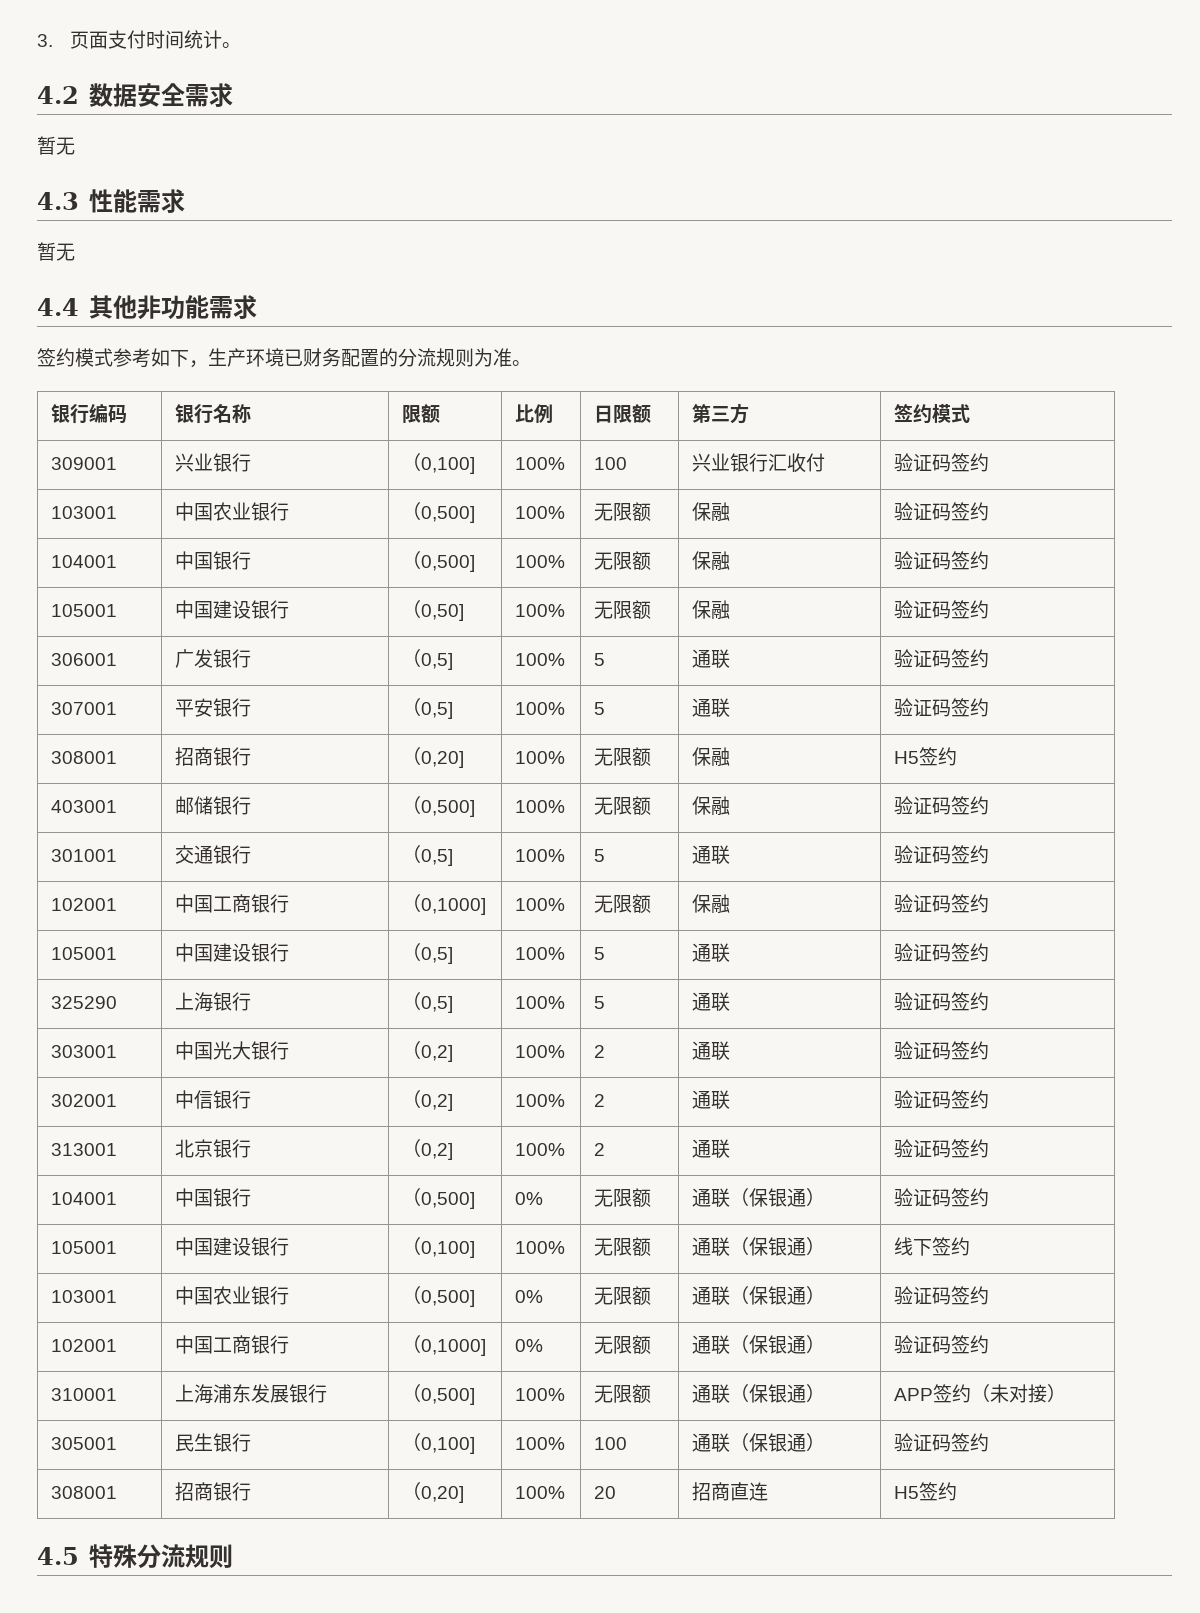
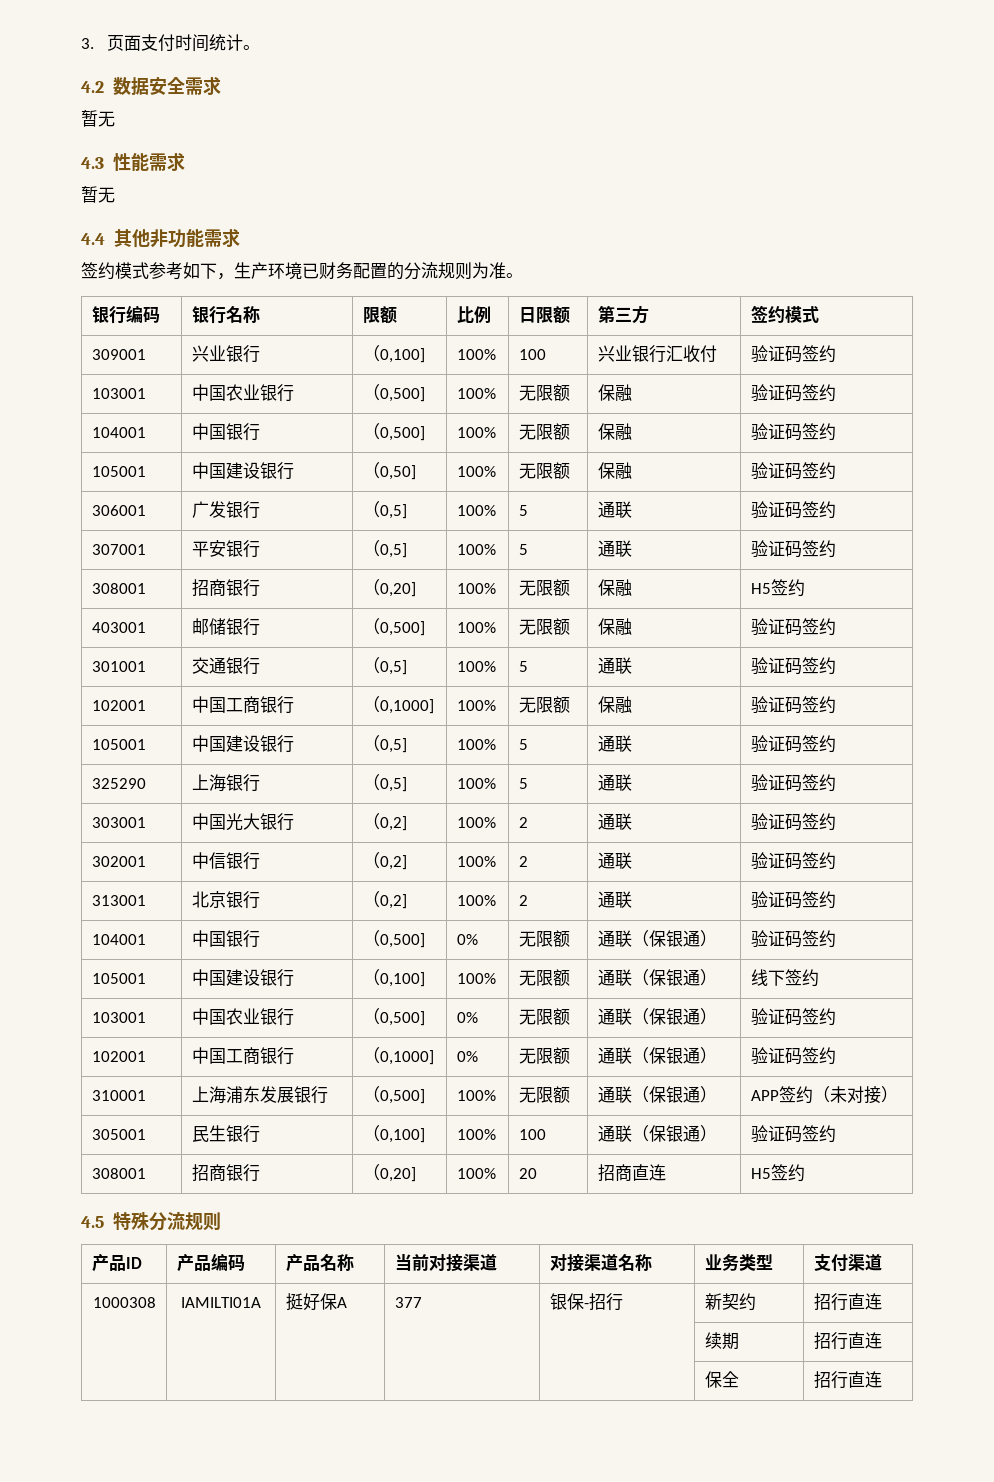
+ 产品ID | 产品编码 | 产品名称 | 当前对接渠道 | 对接渠道名称 | 业务类型 | 支付渠道
+ 1000308 | IAMILTI01A | 挺好保A | 377 | 银保-招行 | 新契约 | 招行直连
+ | | | | | 续期 | 招行直连
+ | | | | | 保全 | 招行直连

